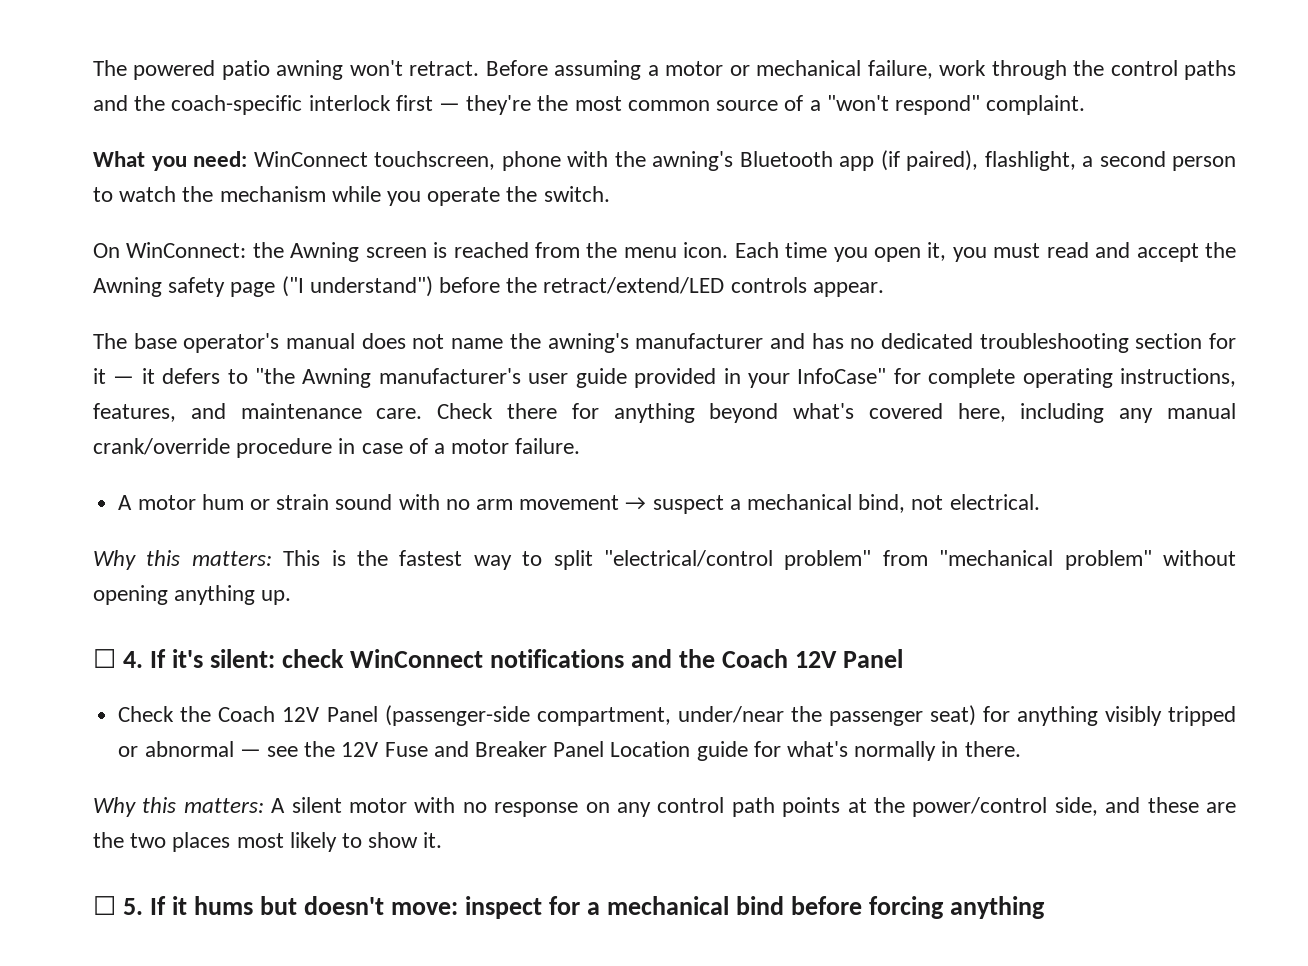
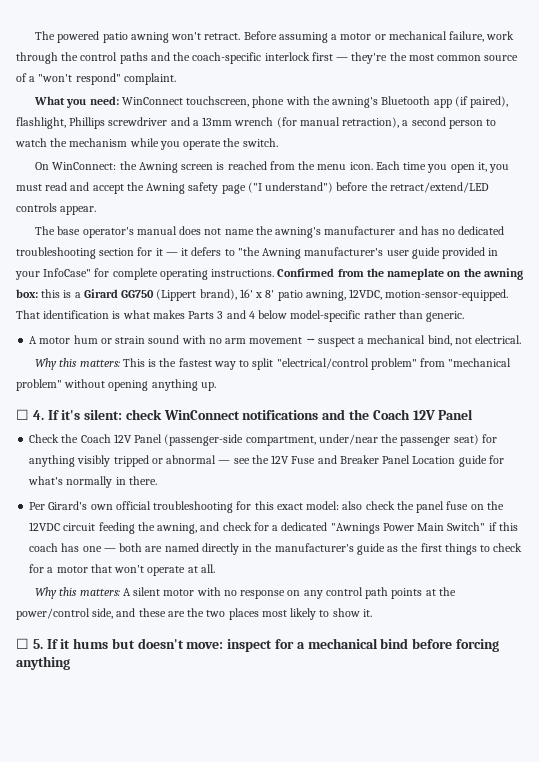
- What you need: WinConnect touchscreen, phone with the awning's Bluetooth app (if paired), flashlight, a second person to watch the mechanism while you operate the switch.
+ What you need: WinConnect touchscreen, phone with the awning's Bluetooth app (if paired), flashlight, Phillips screwdriver and a 13mm wrench (for manual retraction), a second person to watch the mechanism while you operate the switch.
- The base operator's manual does not name the awning's manufacturer and has no dedicated troubleshooting section for it — it defers to "the Awning manufacturer's user guide provided in your InfoCase" for complete operating instructions, features, and maintenance care. Check there for anything beyond what's covered here, including any manual crank/override procedure in case of a motor failure.
+ The base operator's manual does not name the awning's manufacturer and has no dedicated troubleshooting section for it — it defers to "the Awning manufacturer's user guide provided in your InfoCase" for complete operating instructions. Confirmed from the nameplate on the awning box: this is a Girard GG750 (Lippert brand), 16' x 8' patio awning, 12VDC, motion-sensor-equipped. That identification is what makes Parts 3 and 4 below model-specific rather than generic.
+ Per Girard's own official troubleshooting for this exact model: also check the panel fuse on the 12VDC circuit feeding the awning, and check for a dedicated "Awnings Power Main Switch" if this coach has one — both are named directly in the manufacturer's guide as the first things to check for a motor that won't operate at all.

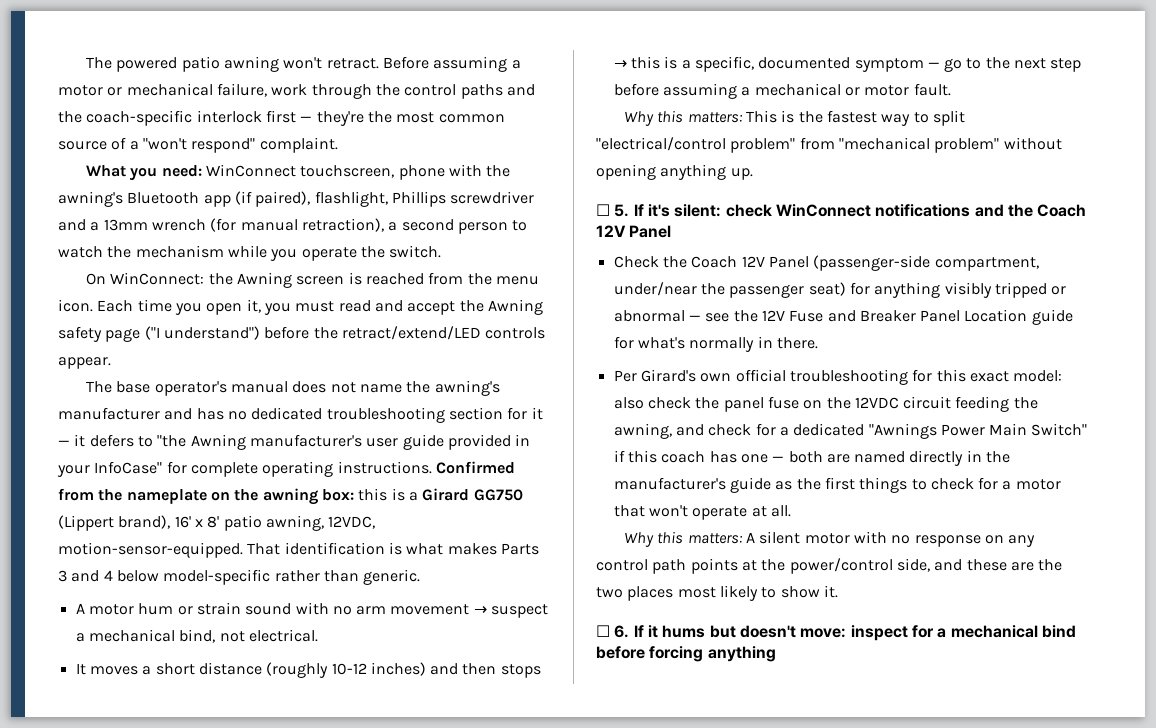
+ It moves a short distance (roughly 10-12 inches) and then stops → this is a specific, documented symptom — go to the next step before assuming a mechanical or motor fault.
- ☐ 4. If it's silent: check WinConnect notifications and the Coach 12V Panel
+ ☐ 5. If it's silent: check WinConnect notifications and the Coach 12V Panel
- ☐ 5. If it hums but doesn't move: inspect for a mechanical bind before forcing anything
+ ☐ 6. If it hums but doesn't move: inspect for a mechanical bind before forcing anything

